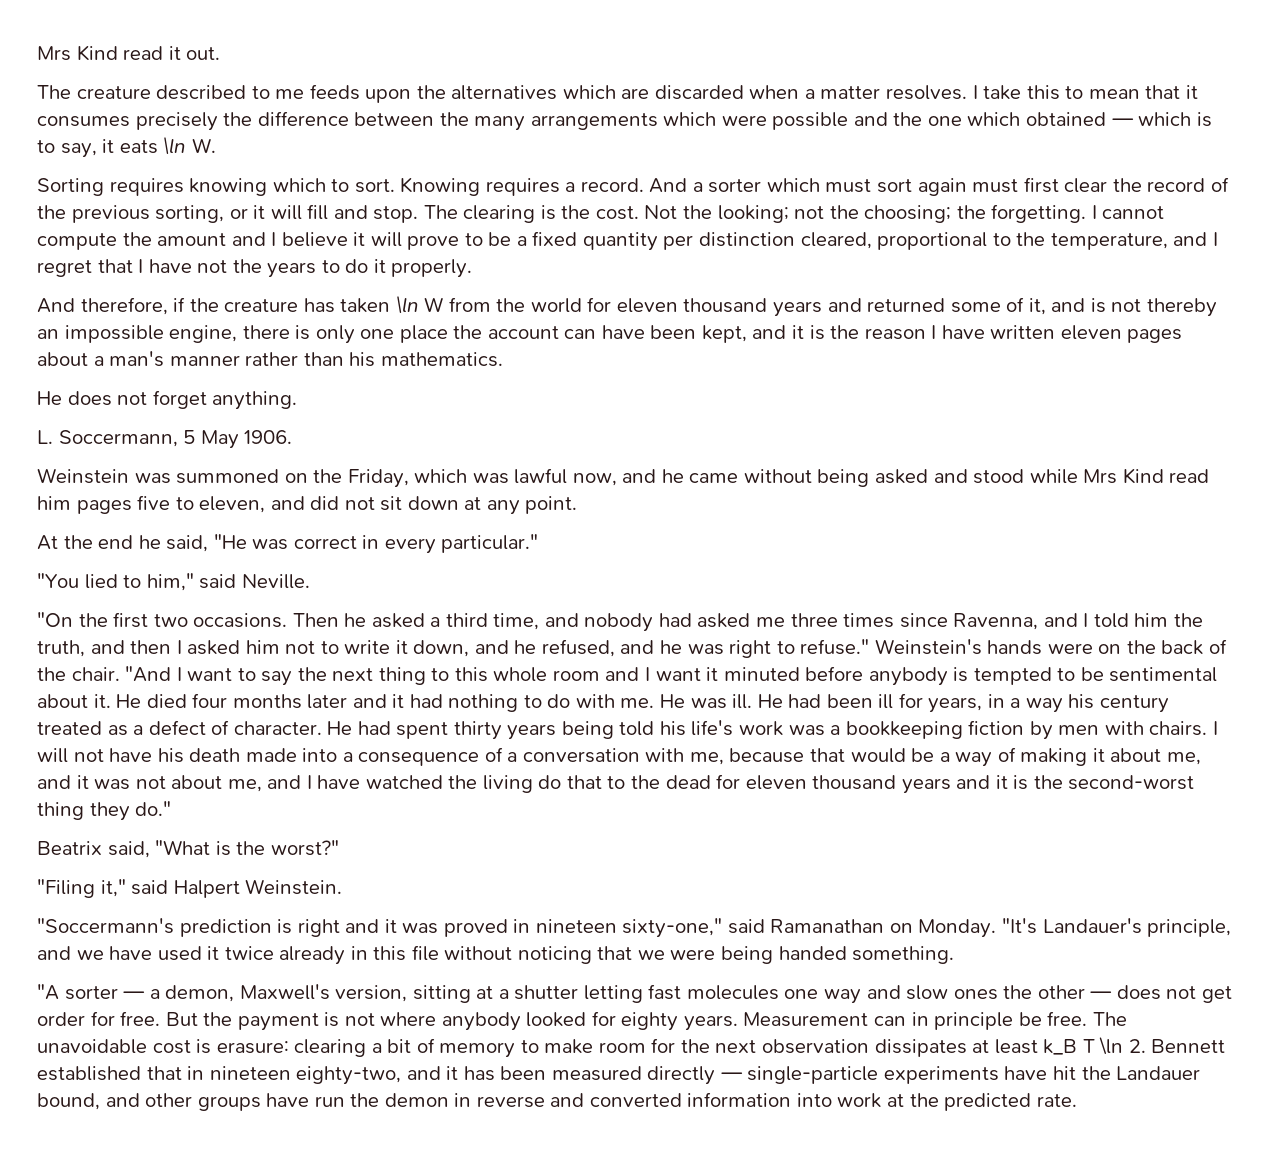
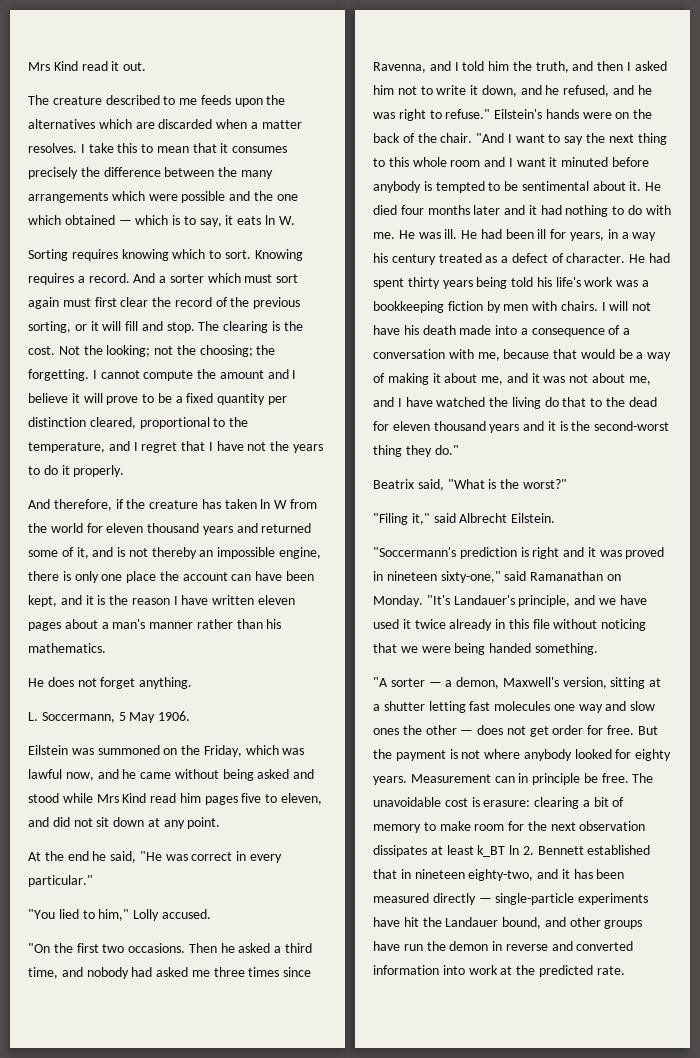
- I take this to mean that it consumes precisely the difference between the many arrangements which were possible and the one which obtained — which is to say, it eats \ln W.
+ I take this to mean that it consumes precisely the difference between the many arrangements which were possible and the one which obtained — which is to say, it eats ln W.
- And therefore, if the creature has taken \ln W from the world for eleven thousand years and returned some of it, and is not thereby an impossible engine, there is only one place the account can have been kept, and it is the reason I have written eleven pages about a man's manner rather than his mathematics.
+ And therefore, if the creature has taken ln W from the world for eleven thousand years and returned some of it, and is not thereby an impossible engine, there is only one place the account can have been kept, and it is the reason I have written eleven pages about a man's manner rather than his mathematics.
- Weinstein was summoned on the Friday, which was lawful now, and he came without being asked and stood while Mrs Kind read him pages five to eleven, and did not sit down at any point.
+ Eilstein was summoned on the Friday, which was lawful now, and he came without being asked and stood while Mrs Kind read him pages five to eleven, and did not sit down at any point.
- "You lied to him," said Neville.
+ "You lied to him," Lolly accused.
- Weinstein's hands were on the back of the chair.
+ Eilstein's hands were on the back of the chair.
- "Filing it," said Halpert Weinstein.
+ "Filing it," said Albrecht Eilstein.
- The unavoidable cost is erasure: clearing a bit of memory to make room for the next observation dissipates at least k_B T \ln 2. Bennett established that in nineteen eighty-two, and it has been measured directly — single-particle experiments have hit the Landauer bound, and other groups have run the demon in reverse and converted information into work at the predicted rate.
+ The unavoidable cost is erasure: clearing a bit of memory to make room for the next observation dissipates at least k_BT ln 2. Bennett established that in nineteen eighty-two, and it has been measured directly — single-particle experiments have hit the Landauer bound, and other groups have run the demon in reverse and converted information into work at the predicted rate.

